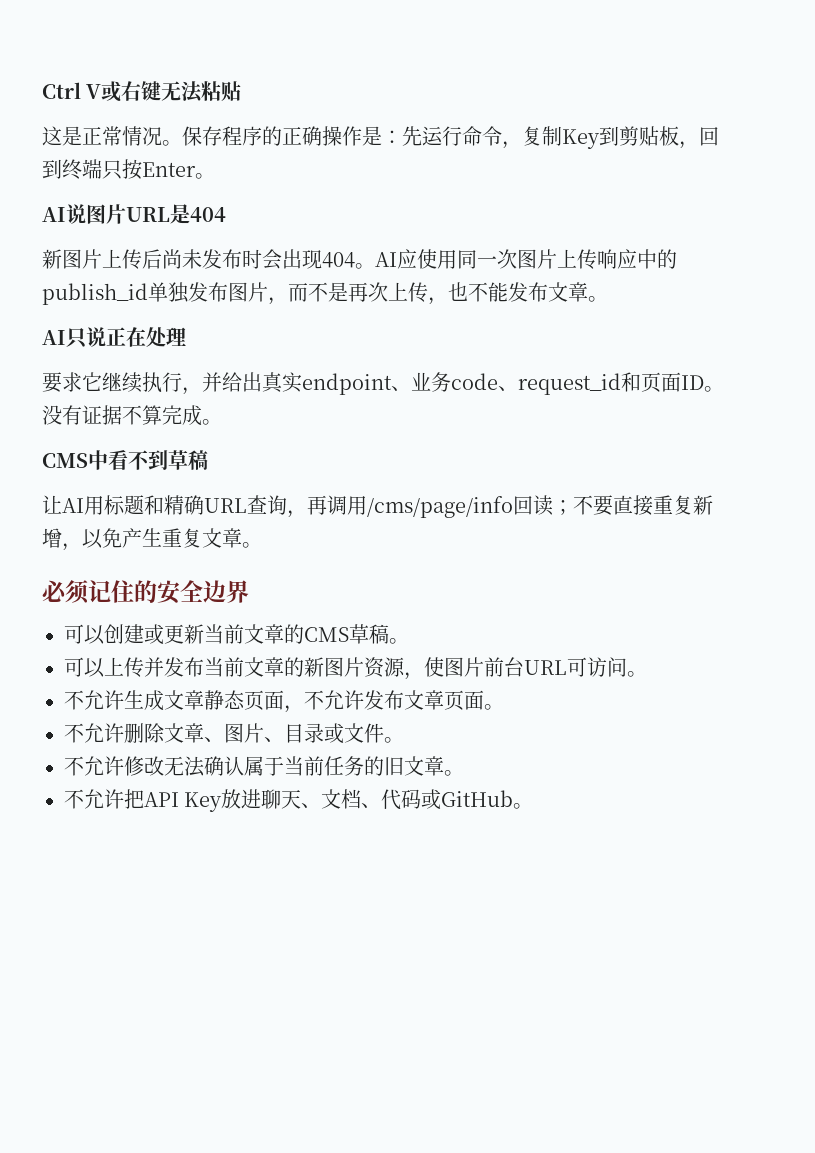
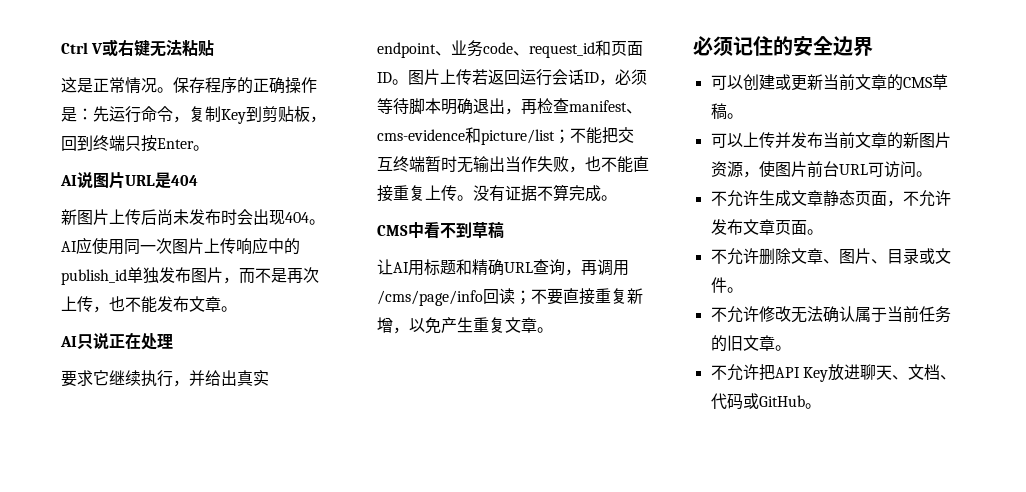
+ 图片上传若返回运行会话ID，必须等待脚本明确退出，再检查manifest、cms-evidence和picture/list；不能把交互终端暂时无输出当作失败，也不能直接重复上传。

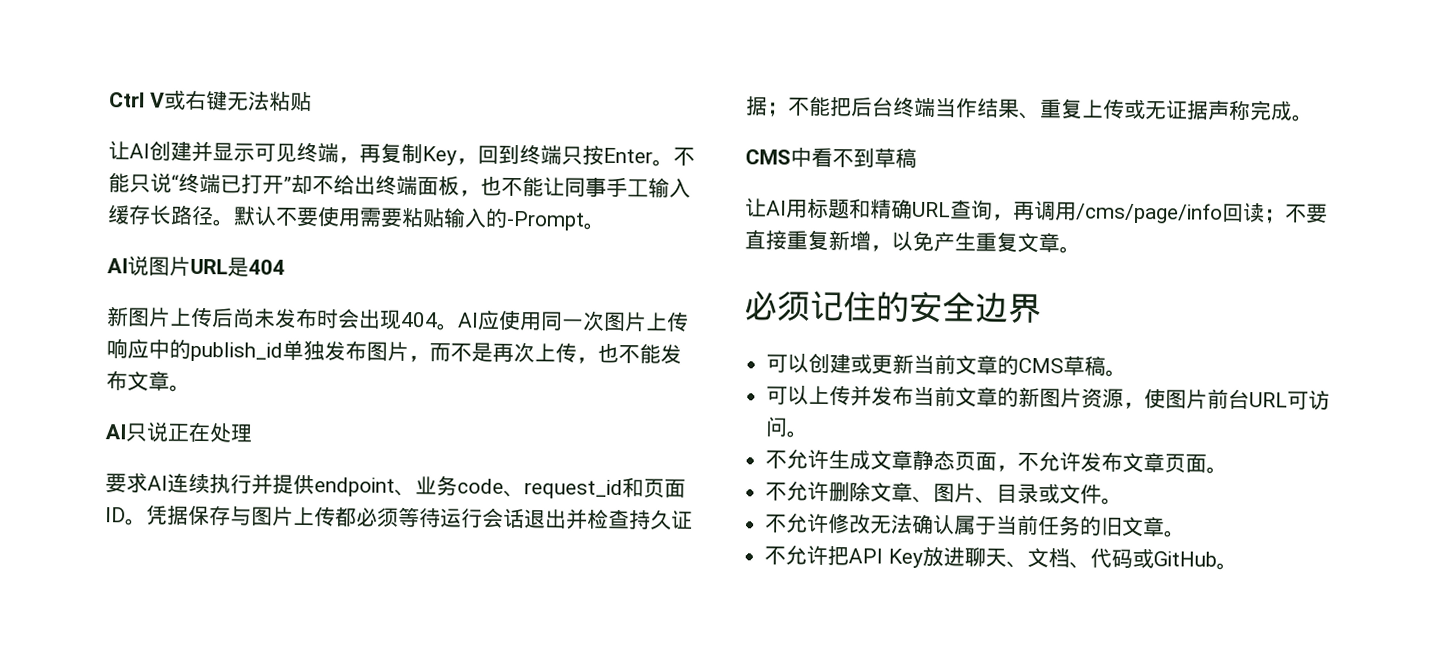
- 这是正常情况。保存程序的正确操作是：先运行命令，复制Key到剪贴板，回到终端只按Enter。
+ 让AI创建并显示可见终端，再复制Key，回到终端只按Enter。不能只说“终端已打开”却不给出终端面板，也不能让同事手工输入缓存长路径。默认不要使用需要粘贴输入的-Prompt。
- 要求它继续执行，并给出真实endpoint、业务code、request_id和页面ID。
+ 要求AI连续执行并提供endpoint、业务code、request_id和页面ID。
- 图片上传若返回运行会话ID，必须等待脚本明确退出，再检查manifest、cms-evidence和picture/list；不能把交互终端暂时无输出当作失败，也不能直接重复上传。没有证据不算完成。
+ 凭据保存与图片上传都必须等待运行会话退出并检查持久证据；不能把后台终端当作结果、重复上传或无证据声称完成。

